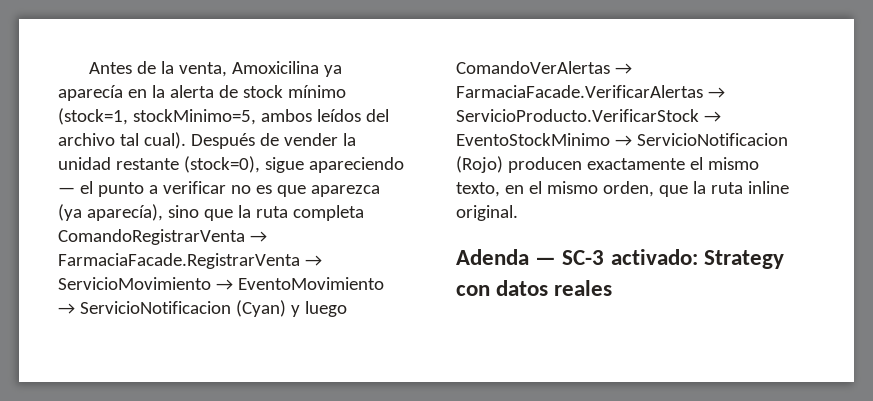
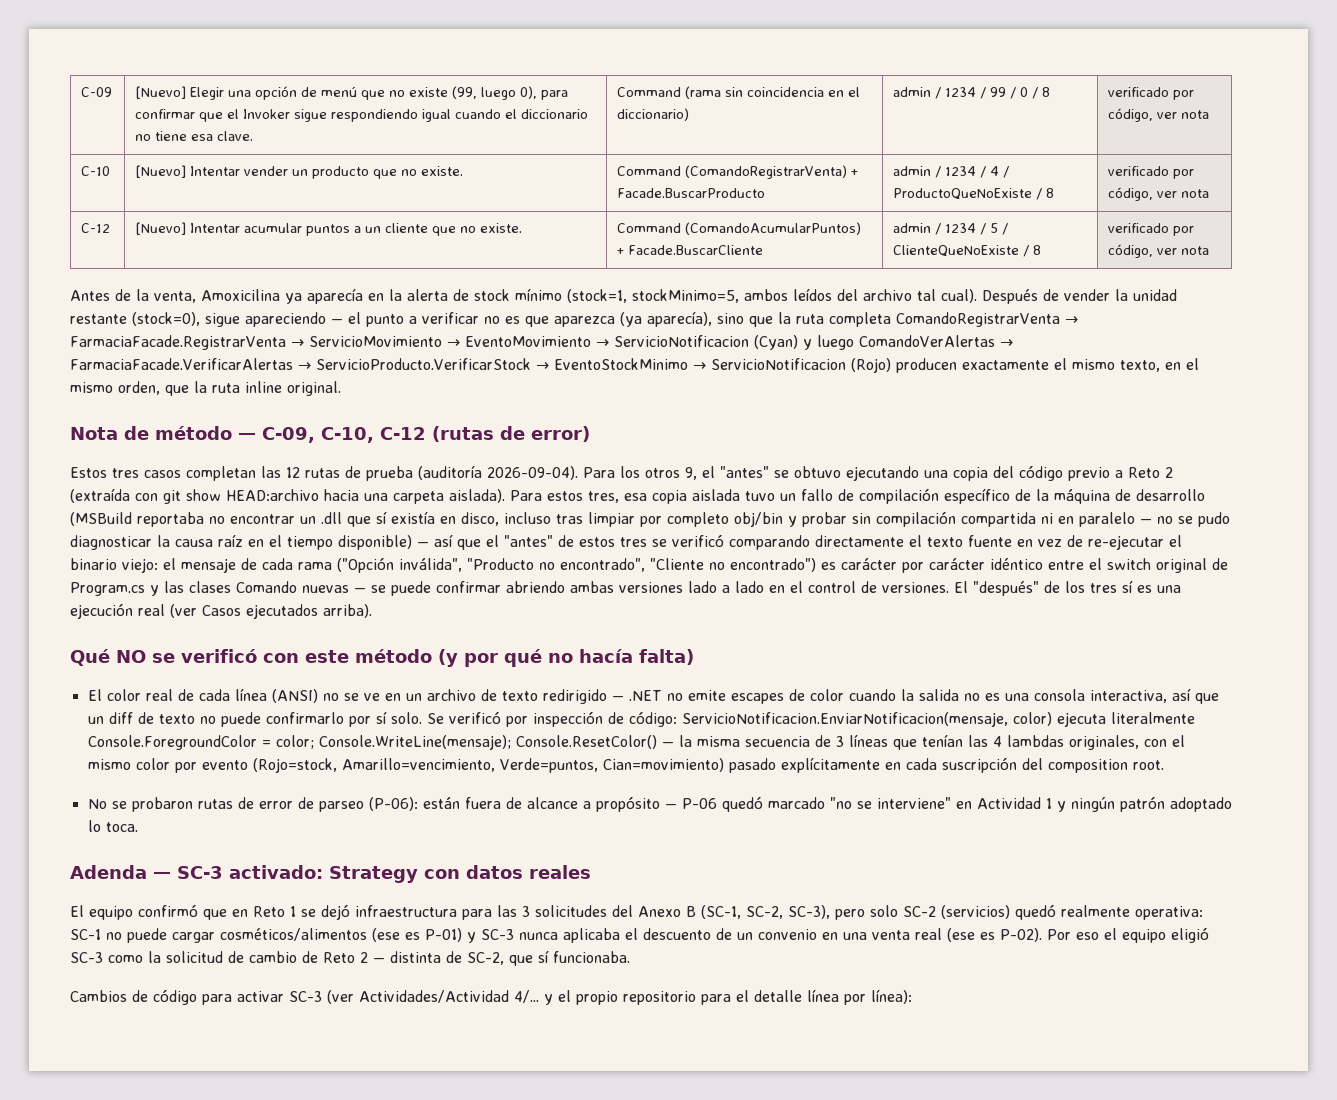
+ C-09 | [Nuevo] Elegir una opción de menú que no existe (99, luego 0), para confirmar que el Invoker sigue respondiendo igual cuando el diccionario no tiene esa clave. | Command (rama sin coincidencia en el diccionario) | admin / 1234 / 99 / 0 / 8 | verificado por código, ver nota
+ C-10 | [Nuevo] Intentar vender un producto que no existe. | Command (ComandoRegistrarVenta) + Facade.BuscarProducto | admin / 1234 / 4 / ProductoQueNoExiste / 8 | verificado por código, ver nota
+ C-12 | [Nuevo] Intentar acumular puntos a un cliente que no existe. | Command (ComandoAcumularPuntos) + Facade.BuscarCliente | admin / 1234 / 5 / ClienteQueNoExiste / 8 | verificado por código, ver nota
+ Nota de método — C-09, C-10, C-12 (rutas de error)
+ Estos tres casos completan las 12 rutas de prueba (auditoría 2026-09-04). Para los otros 9, el "antes" se obtuvo ejecutando una copia del código previo a Reto 2 (extraída con git show HEAD:archivo hacia una carpeta aislada). Para estos tres, esa copia aislada tuvo un fallo de compilación específico de la máquina de desarrollo (MSBuild reportaba no encontrar un .dll que sí existía en disco, incluso tras limpiar por completo obj/bin y probar sin compilación compartida ni en paralelo — no se pudo diagnosticar la causa raíz en el tiempo disponible) — así que el "antes" de estos tres se verificó comparando directamente el texto fuente en vez de re-ejecutar el binario viejo: el mensaje de cada rama ("Opción inválida", "Producto no encontrado", "Cliente no encontrado") es carácter por carácter idéntico entre el switch original de Program.cs y las clases Comando nuevas — se puede confirmar abriendo ambas versiones lado a lado en el control de versiones. El "después" de los tres sí es una ejecución real (ver Casos ejecutados arriba).
+ Qué NO se verificó con este método (y por qué no hacía falta)
+ El color real de cada línea (ANSI) no se ve en un archivo de texto redirigido — .NET no emite escapes de color cuando la salida no es una consola interactiva, así que un diff de texto no puede confirmarlo por sí solo. Se verificó por inspección de código: ServicioNotificacion.EnviarNotificacion(mensaje, color) ejecuta literalmente Console.ForegroundColor = color; Console.WriteLine(mensaje); Console.ResetColor() — la misma secuencia de 3 líneas que tenían las 4 lambdas originales, con el mismo color por evento (Rojo=stock, Amarillo=vencimiento, Verde=puntos, Cian=movimiento) pasado explícitamente en cada suscripción del composition root.
+ No se probaron rutas de error de parseo (P-06): están fuera de alcance a propósito — P-06 quedó marcado "no se interviene" en Actividad 1 y ningún patrón adoptado lo toca.
+ El equipo confirmó que en Reto 1 se dejó infraestructura para las 3 solicitudes del Anexo B (SC-1, SC-2, SC-3), pero solo SC-2 (servicios) quedó realmente operativa: SC-1 no puede cargar cosméticos/alimentos (ese es P-01) y SC-3 nunca aplicaba el descuento de un convenio en una venta real (ese es P-02). Por eso el equipo eligió SC-3 como la solicitud de cambio de Reto 2 — distinta de SC-2, que sí funcionaba.
+ Cambios de código para activar SC-3 (ver Actividades/Actividad 4/... y el propio repositorio para el detalle línea por línea):

